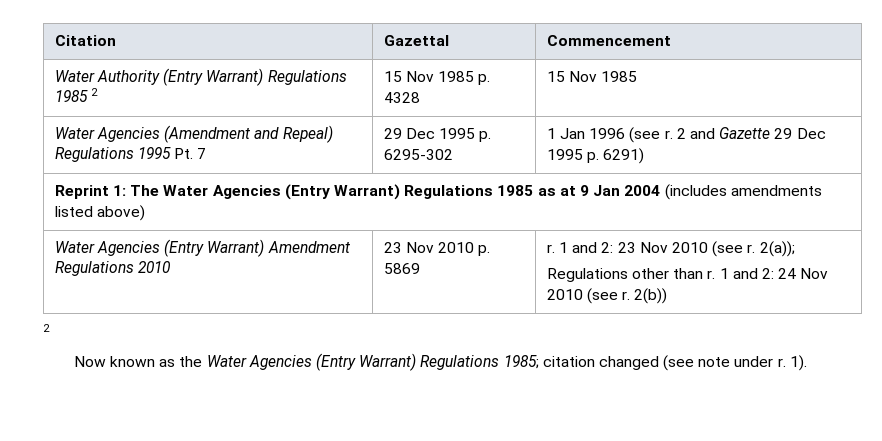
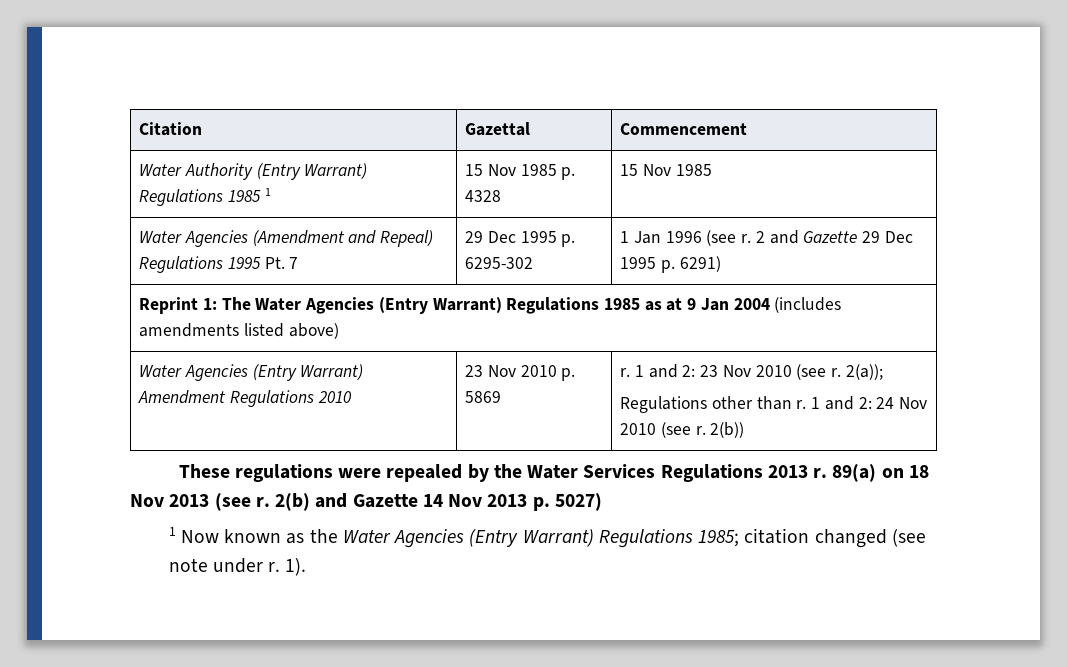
- Water Authority (Entry Warrant) Regulations 1985 2 | 15 Nov 1985 p. 4328 | 15 Nov 1985
+ Water Authority (Entry Warrant) Regulations 1985 1 | 15 Nov 1985 p. 4328 | 15 Nov 1985
  Water Agencies (Entry Warrant) Amendment Regulations 2010 | 23 Nov 2010 p. 5869 | r. 1 and 2: 23 Nov 2010 (see r. 2(a));
  Regulations other than r. 1 and 2: 24 Nov 2010 (see r. 2(b))
- 2
- Now known as the Water Agencies (Entry Warrant) Regulations 1985; citation changed (see note under r.
+ These regulations were repealed by the Water Services Regulations 2013 r. 89(a) on 18 Nov 2013 (see r. 2(b) and Gazette 14 Nov 2013 p. 5027)
+ 1 Now known as the Water Agencies (Entry Warrant) Regulations 1985; citation changed (see note under r.

